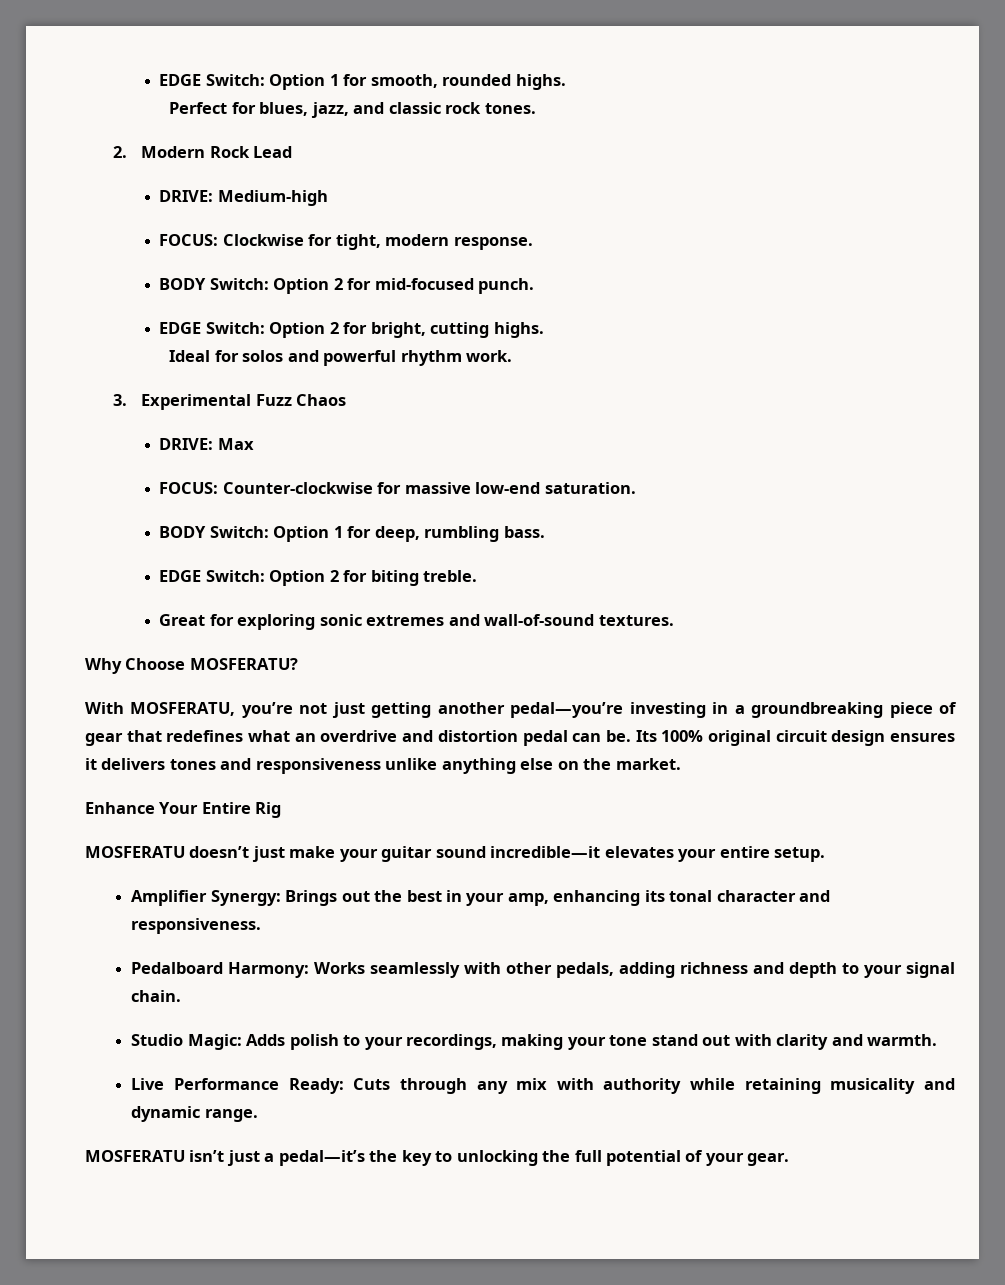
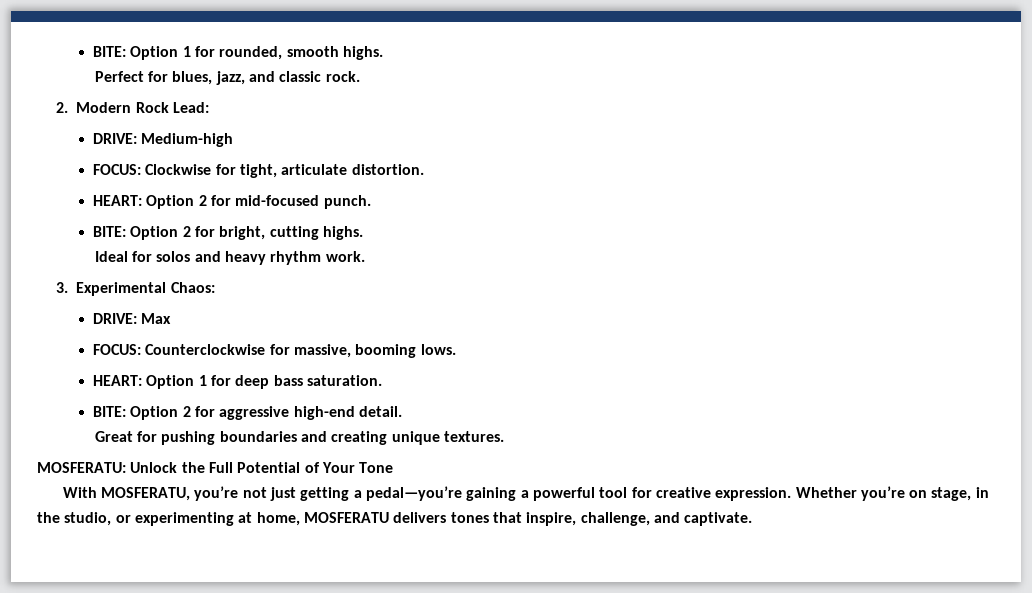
- EDGE Switch: Option 1 for smooth, rounded highs.
+ BITE: Option 1 for rounded, smooth highs.
- Perfect for blues, jazz, and classic rock tones.
+ Perfect for blues, jazz, and classic rock.
- 2. Modern Rock Lead
+ 2. Modern Rock Lead:
- FOCUS: Clockwise for tight, modern response.
- BODY Switch: Option 2 for mid-focused punch.
+ FOCUS: Clockwise for tight, articulate distortion.
+ HEART: Option 2 for mid-focused punch.
- EDGE Switch: Option 2 for bright, cutting highs.
+ BITE: Option 2 for bright, cutting highs.
- Ideal for solos and powerful rhythm work.
+ Ideal for solos and heavy rhythm work.
- 3. Experimental Fuzz Chaos
+ 3. Experimental Chaos:
- FOCUS: Counter-clockwise for massive low-end saturation.
- BODY Switch: Option 1 for deep, rumbling bass.
- EDGE Switch: Option 2 for biting treble.
- Great for exploring sonic extremes and wall-of-sound textures.
- Why Choose MOSFERATU?
+ FOCUS: Counterclockwise for massive, booming lows.
+ HEART: Option 1 for deep bass saturation.
+ BITE: Option 2 for aggressive high-end detail.
+ Great for pushing boundaries and creating unique textures.
+ MOSFERATU: Unlock the Full Potential of Your Tone
- With MOSFERATU, you’re not just getting another pedal—you’re investing in a groundbreaking piece of gear that redefines what an overdrive and distortion pedal can be. Its 100% original circuit design ensures it delivers tones and responsiveness unlike anything else on the market.
- Enhance Your Entire Rig
- MOSFERATU doesn’t just make your guitar sound incredible—it elevates your entire setup.
- Amplifier Synergy: Brings out the best in your amp, enhancing its tonal character and responsiveness.
- Pedalboard Harmony: Works seamlessly with other pedals, adding richness and depth to your signal chain.
- Studio Magic: Adds polish to your recordings, making your tone stand out with clarity and warmth.
- Live Performance Ready: Cuts through any mix with authority while retaining musicality and dynamic range.
- MOSFERATU isn’t just a pedal—it’s the key to unlocking the full potential of your gear.
+ With MOSFERATU, you’re not just getting a pedal—you’re gaining a powerful tool for creative expression. Whether you’re on stage, in the studio, or experimenting at home, MOSFERATU delivers tones that inspire, challenge, and captivate.

